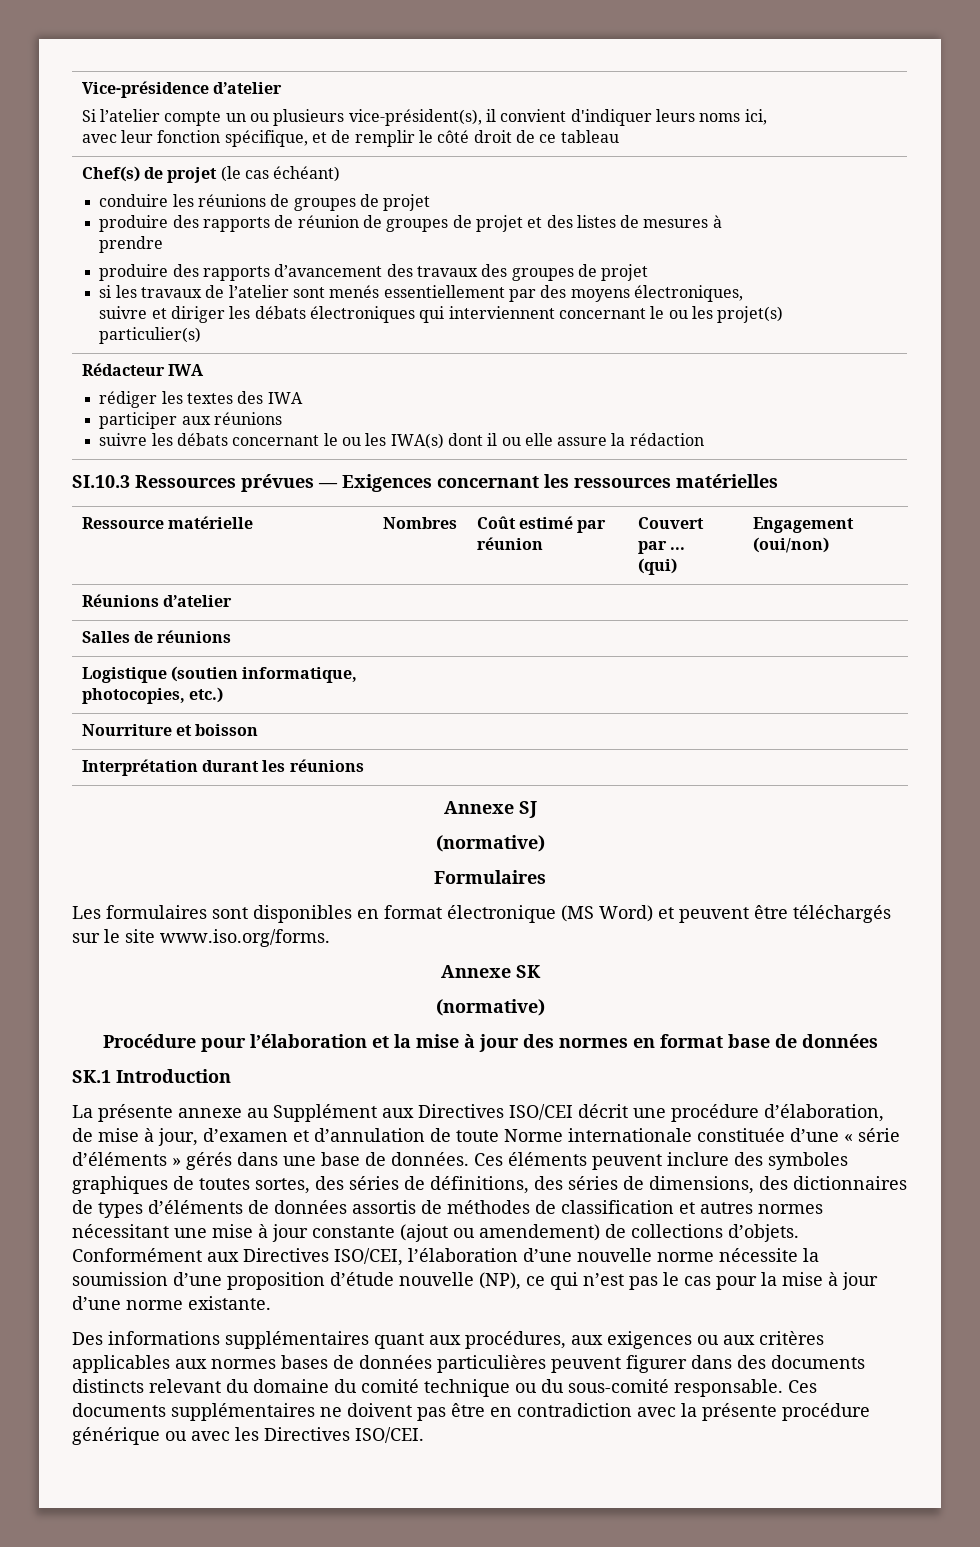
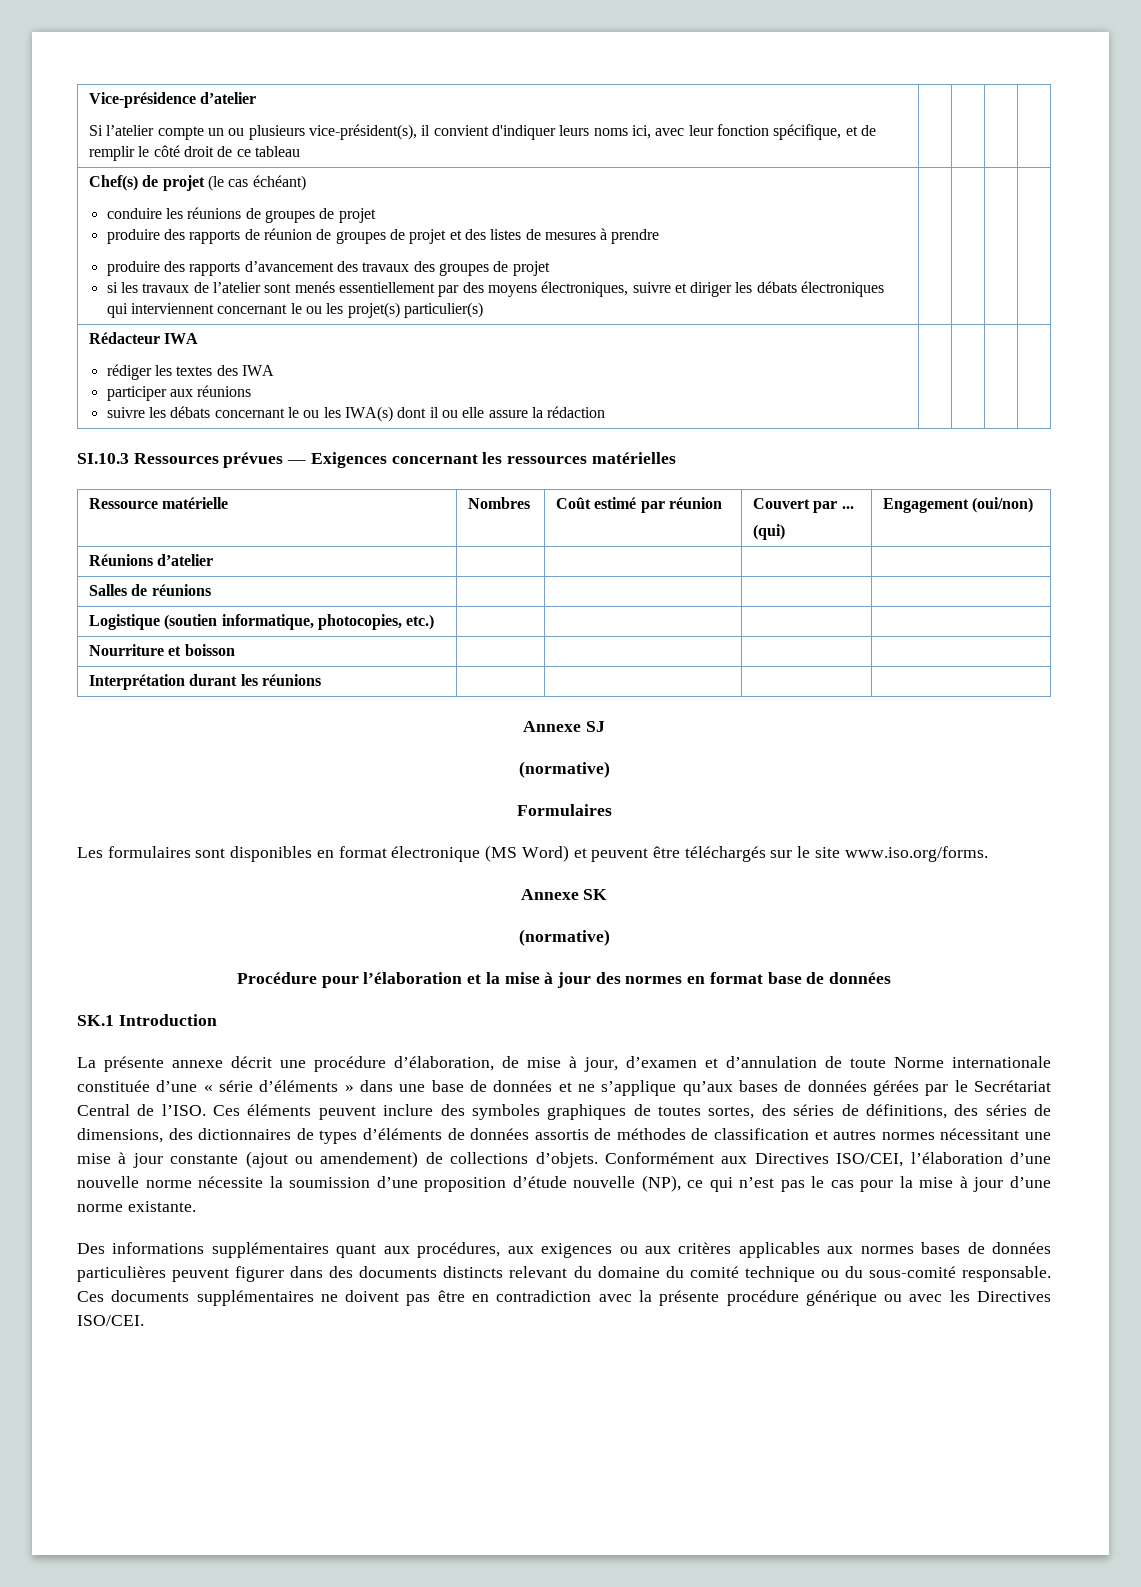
- La présente annexe au Supplément aux Directives ISO/CEI décrit une procédure d’élaboration, de mise à jour, d’examen et d’annulation de toute Norme internationale constituée d’une « série d’éléments » gérés dans une base de données.
+ La présente annexe décrit une procédure d’élaboration, de mise à jour, d’examen et d’annulation de toute Norme internationale constituée d’une « série d’éléments » dans une base de données et ne s’applique qu’aux bases de données gérées par le Secrétariat Central de l’ISO.

